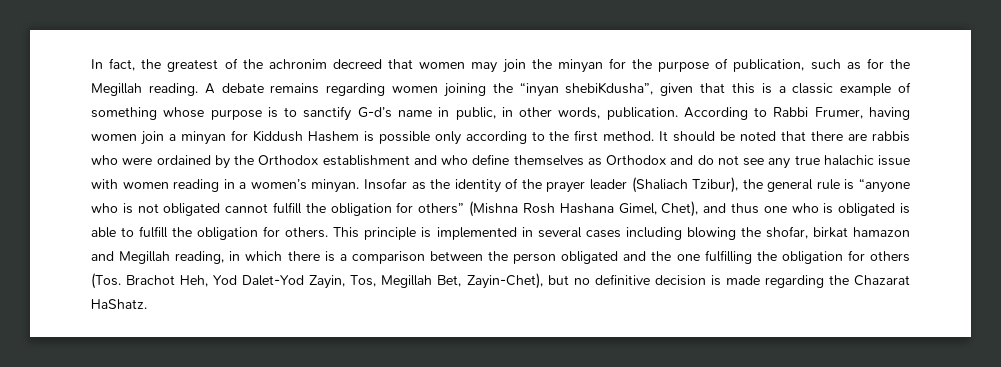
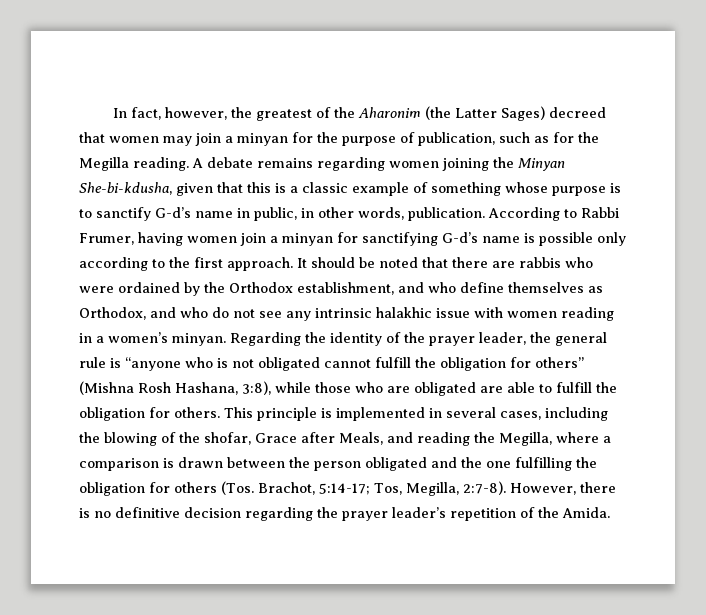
- In fact, the greatest of the achronim decreed that women may join the minyan for the purpose of publication, such as for the Megillah reading.
+ In fact, however, the greatest of the Aharonim (the Latter Sages) decreed that women may join a minyan for the purpose of publication, such as for the Megilla reading.
- A debate remains regarding women joining the “inyan shebiKdusha”, given that this is a classic example of something whose purpose is to sanctify G-d’s name in public, in other words, publication.
+ A debate remains regarding women joining the Minyan She-bi-kdusha, given that this is a classic example of something whose purpose is to sanctify G-d’s name in public, in other words, publication.
- According to Rabbi Frumer, having women join a minyan for Kiddush Hashem is possible only according to the first method.
+ According to Rabbi Frumer, having women join a minyan for sanctifying G-d’s name is possible only according to the first approach.
- It should be noted that there are rabbis who were ordained by the Orthodox establishment and who define themselves as Orthodox and do not see any true halachic issue with women reading in a women’s minyan.
+ It should be noted that there are rabbis who were ordained by the Orthodox establishment, and who define themselves as Orthodox, and who do not see any intrinsic halakhic issue with women reading in a women’s minyan.
- Insofar as the identity of the prayer leader (Shaliach Tzibur), the general rule is “anyone who is not obligated cannot fulfill the obligation for others” (Mishna Rosh Hashana Gimel, Chet), and thus one who is obligated is able to fulfill the obligation for others.
+ Regarding the identity of the prayer leader, the general rule is “anyone who is not obligated cannot fulfill the obligation for others” (Mishna Rosh Hashana, 3:8), while those who are obligated are able to fulfill the obligation for others.
- This principle is implemented in several cases including blowing the shofar, birkat hamazon and Megillah reading, in which there is a comparison between the person obligated and the one fulfilling the obligation for others (Tos. Brachot Heh, Yod Dalet-Yod Zayin, Tos, Megillah Bet, Zayin-Chet), but no definitive decision is made regarding the Chazarat HaShatz.
+ This principle is implemented in several cases, including the blowing of the shofar, Grace after Meals, and reading the Megilla, where a comparison is drawn between the person obligated and the one fulfilling the obligation for others (Tos. Brachot, 5:14-17; Tos, Megilla, 2:7-8). However, there is no definitive decision regarding the prayer leader’s repetition of the Amida.

